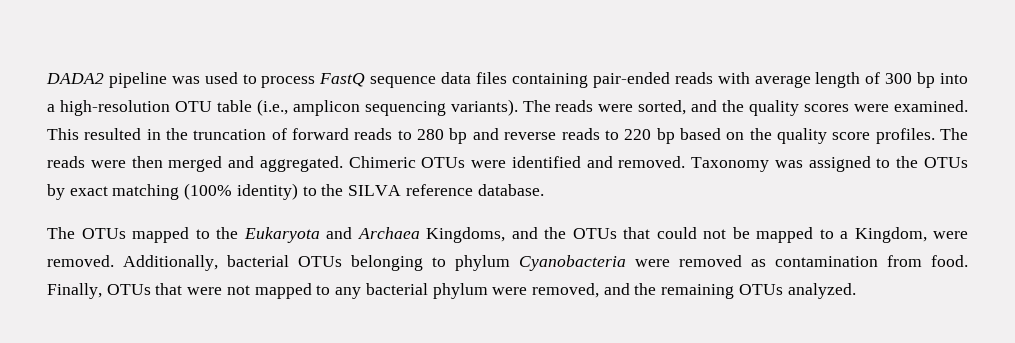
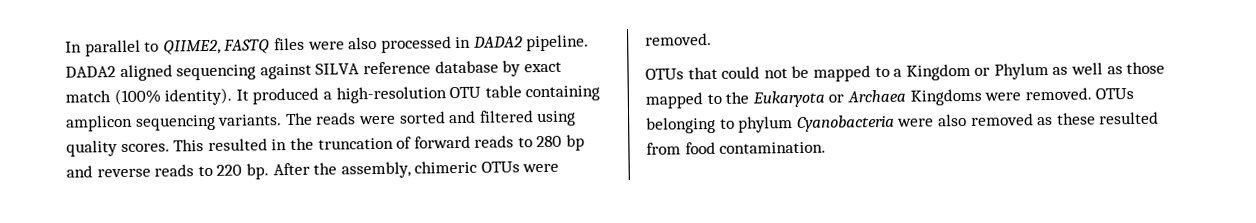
- DADA2 pipeline was used to process FastQ sequence data files containing pair-ended reads with average length of 300 bp into a high-resolution OTU table (i.e., amplicon sequencing variants). The reads were sorted, and the quality scores were examined.
+ In parallel to QIIME2, FASTQ files were also processed in DADA2 pipeline. DADA2 aligned sequencing against SILVA reference database by exact match (100% identity). It produced a high-resolution OTU table containing amplicon sequencing variants. The reads were sorted and filtered using quality scores.
- This resulted in the truncation of forward reads to 280 bp and reverse reads to 220 bp based on the quality score profiles. The reads were then merged and aggregated. Chimeric OTUs were identified and removed. Taxonomy was assigned to the OTUs by exact matching (100% identity) to the SILVA reference database.
- The OTUs mapped to the Eukaryota and Archaea Kingdoms, and the OTUs that could not be mapped to a Kingdom, were removed. Additionally, bacterial OTUs belonging to phylum Cyanobacteria were removed as contamination from food. Finally, OTUs that were not mapped to any bacterial phylum were removed, and the remaining OTUs analyzed.
+ This resulted in the truncation of forward reads to 280 bp and reverse reads to 220 bp. After the assembly, chimeric OTUs were removed.
+ OTUs that could not be mapped to a Kingdom or Phylum as well as those mapped to the Eukaryota or Archaea Kingdoms were removed. OTUs belonging to phylum Cyanobacteria were also removed as these resulted from food contamination.

